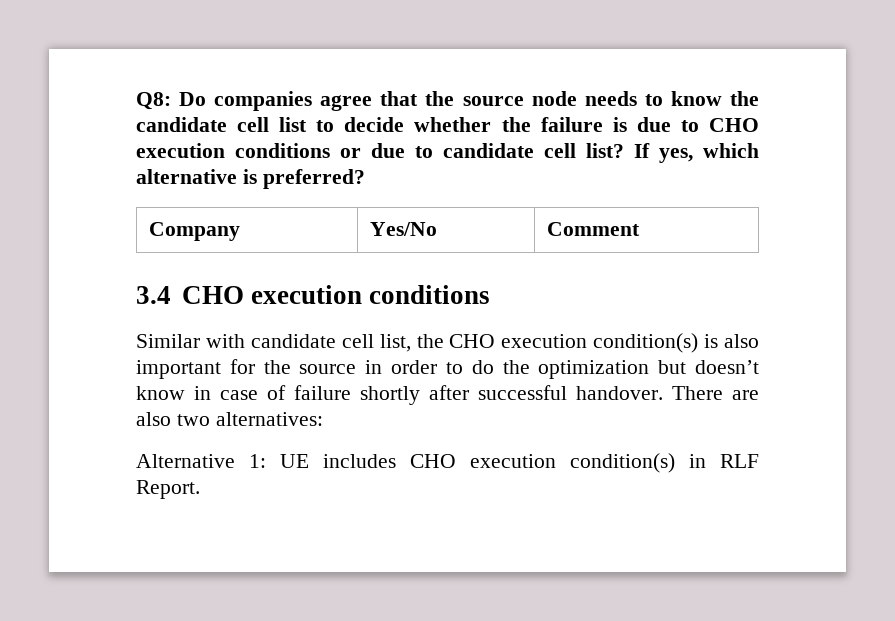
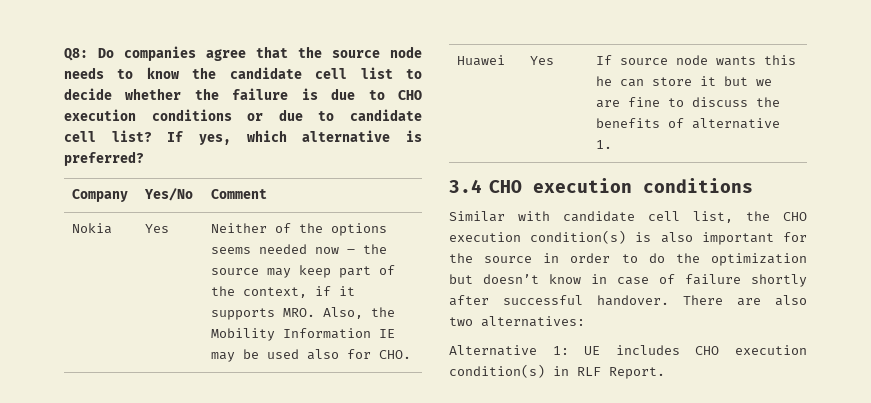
+ Nokia | Yes | Neither of the options seems needed now – the source may keep part of the context, if it supports MRO. Also, the Mobility Information IE may be used also for CHO.
+ Huawei | Yes | If source node wants this he can store it but we are fine to discuss the benefits of alternative 1.

